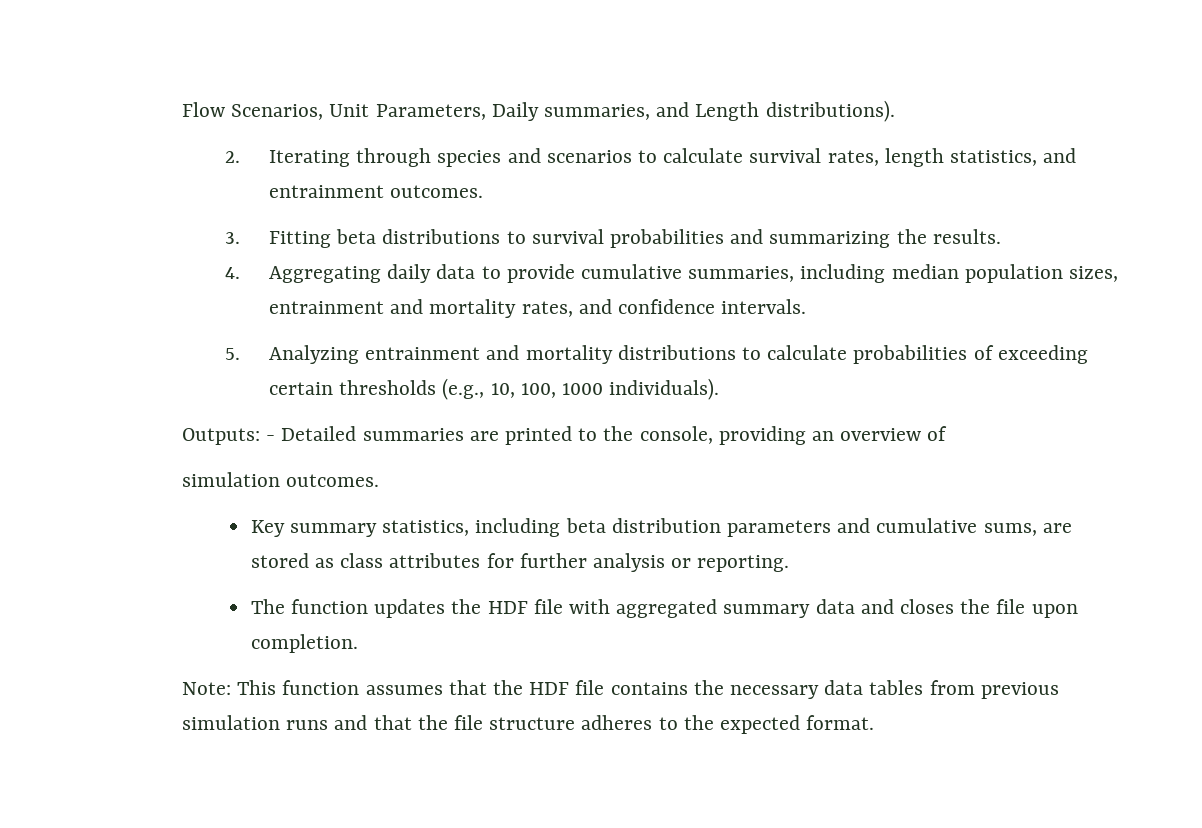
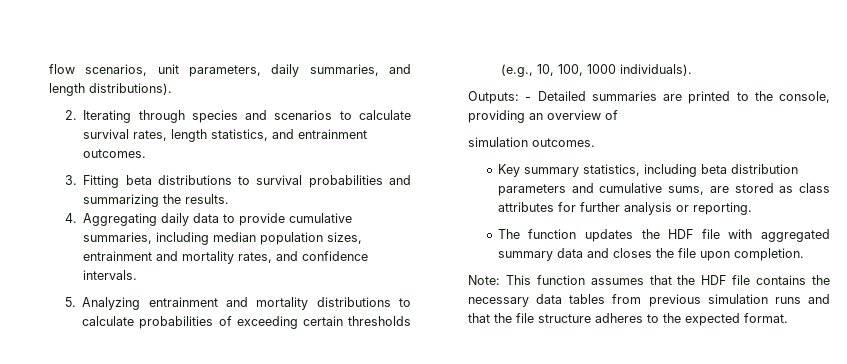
- Flow Scenarios, Unit Parameters, Daily summaries, and Length distributions).
+ flow scenarios, unit parameters, daily summaries, and length distributions).

